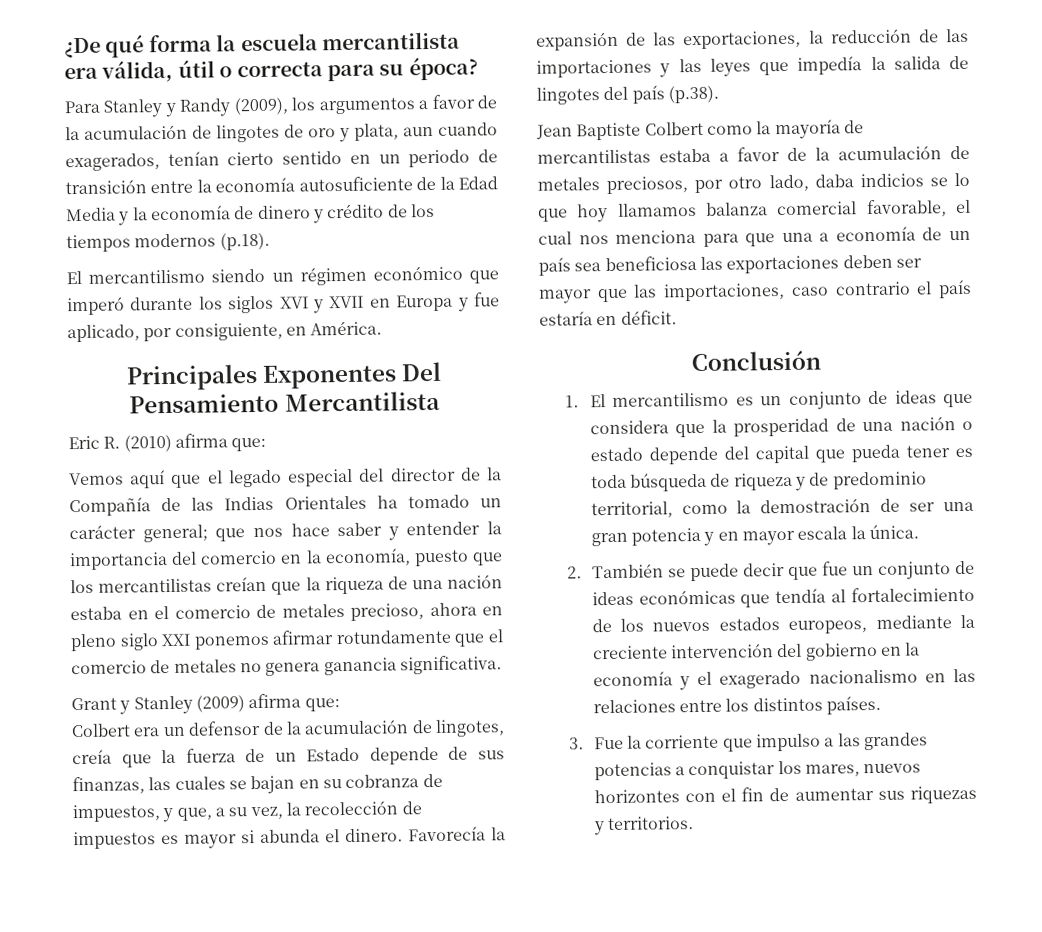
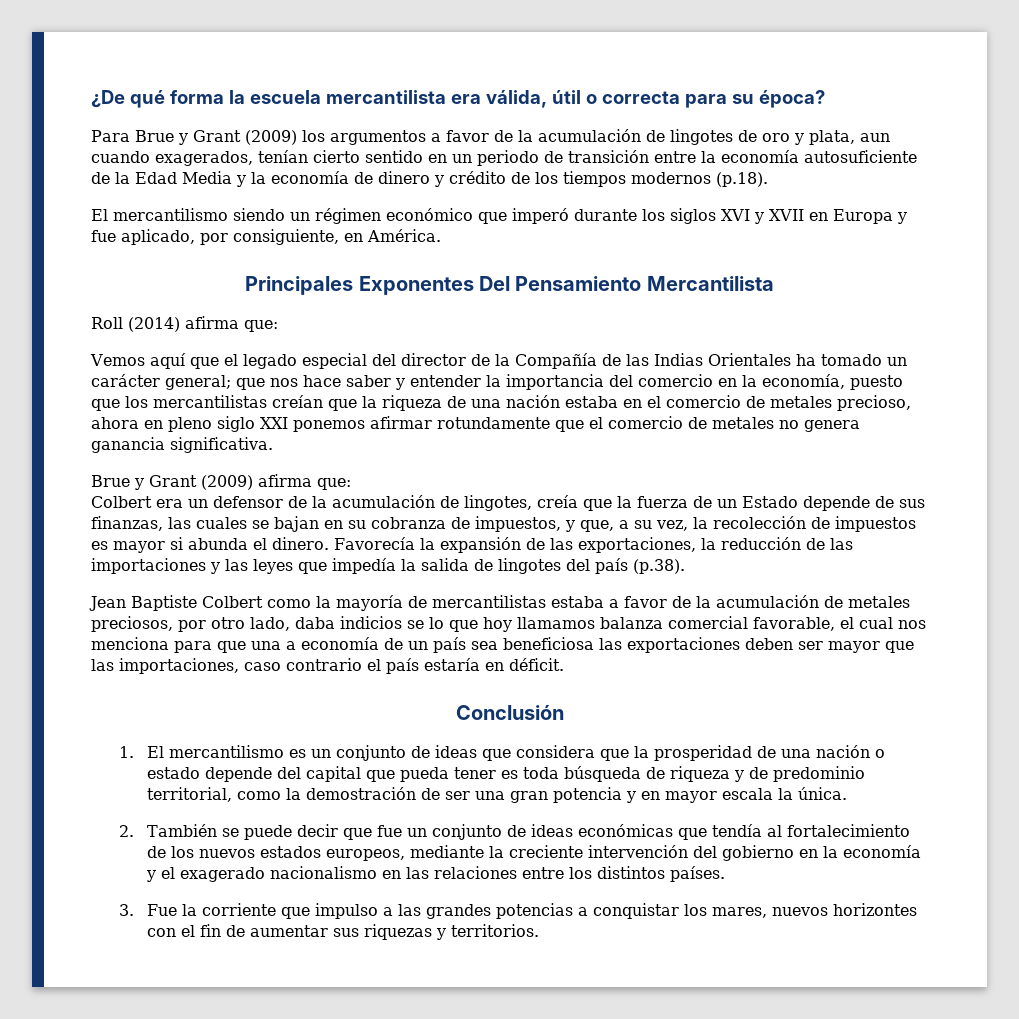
- Para Stanley y Randy (2009), los argumentos a favor de la acumulación de lingotes de oro y plata, aun cuando exagerados, tenían cierto sentido en un periodo de transición entre la economía autosuficiente de la Edad Media y la economía de dinero y crédito de los tiempos modernos (p.18).
+ Para Brue y Grant (2009) los argumentos a favor de la acumulación de lingotes de oro y plata, aun cuando exagerados, tenían cierto sentido en un periodo de transición entre la economía autosuficiente de la Edad Media y la economía de dinero y crédito de los tiempos modernos (p.18).
- Eric R. (2010) afirma que:
+ Roll (2014) afirma que:
- Grant y Stanley (2009) afirma que:
+ Brue y Grant (2009) afirma que:

